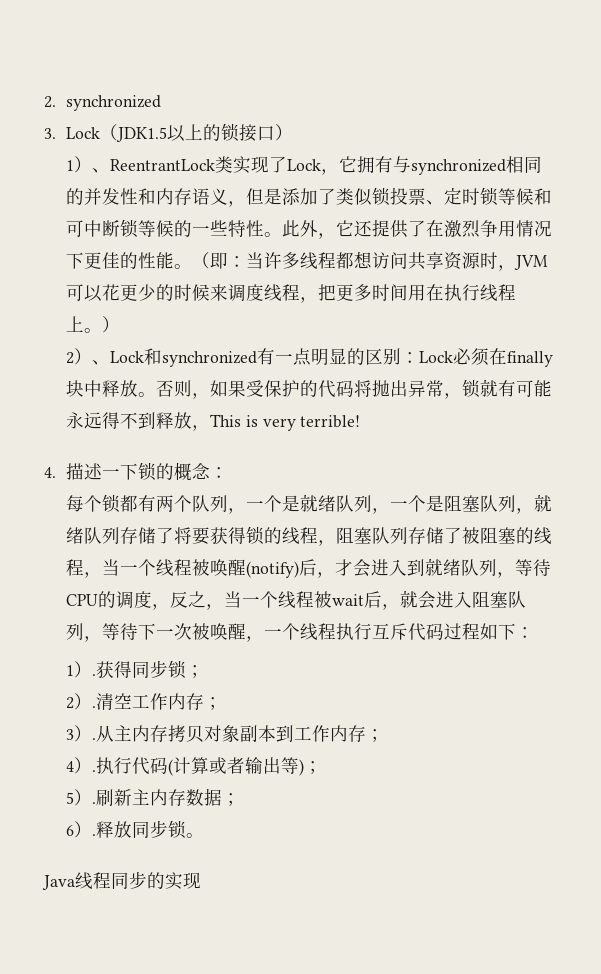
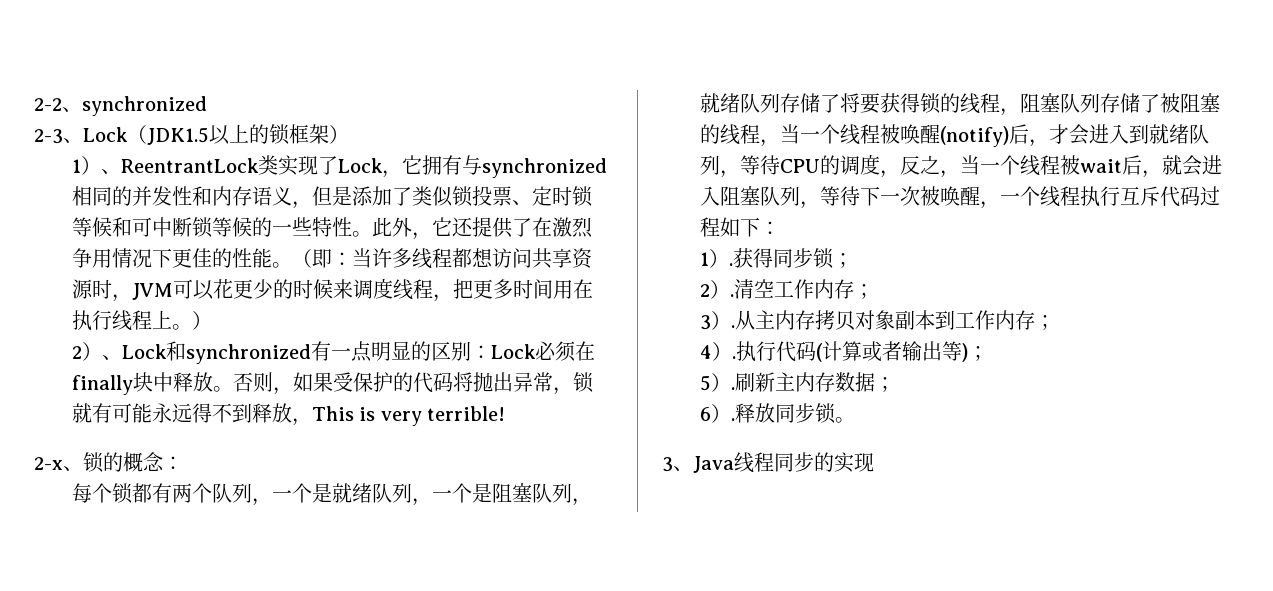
- 2. synchronized
+ 2-2、synchronized
- 3. Lock（JDK1.5以上的锁接口）
+ 2-3、Lock（JDK1.5以上的锁框架）
- 4.描述一下锁的概念：
+ 2-x、锁的概念：
- Java线程同步的实现
+ 3、Java线程同步的实现

